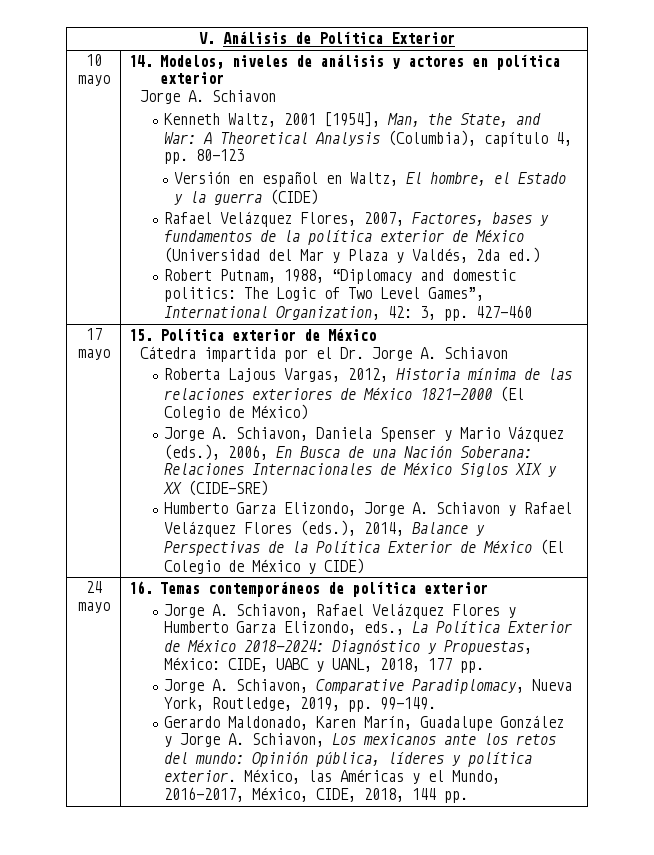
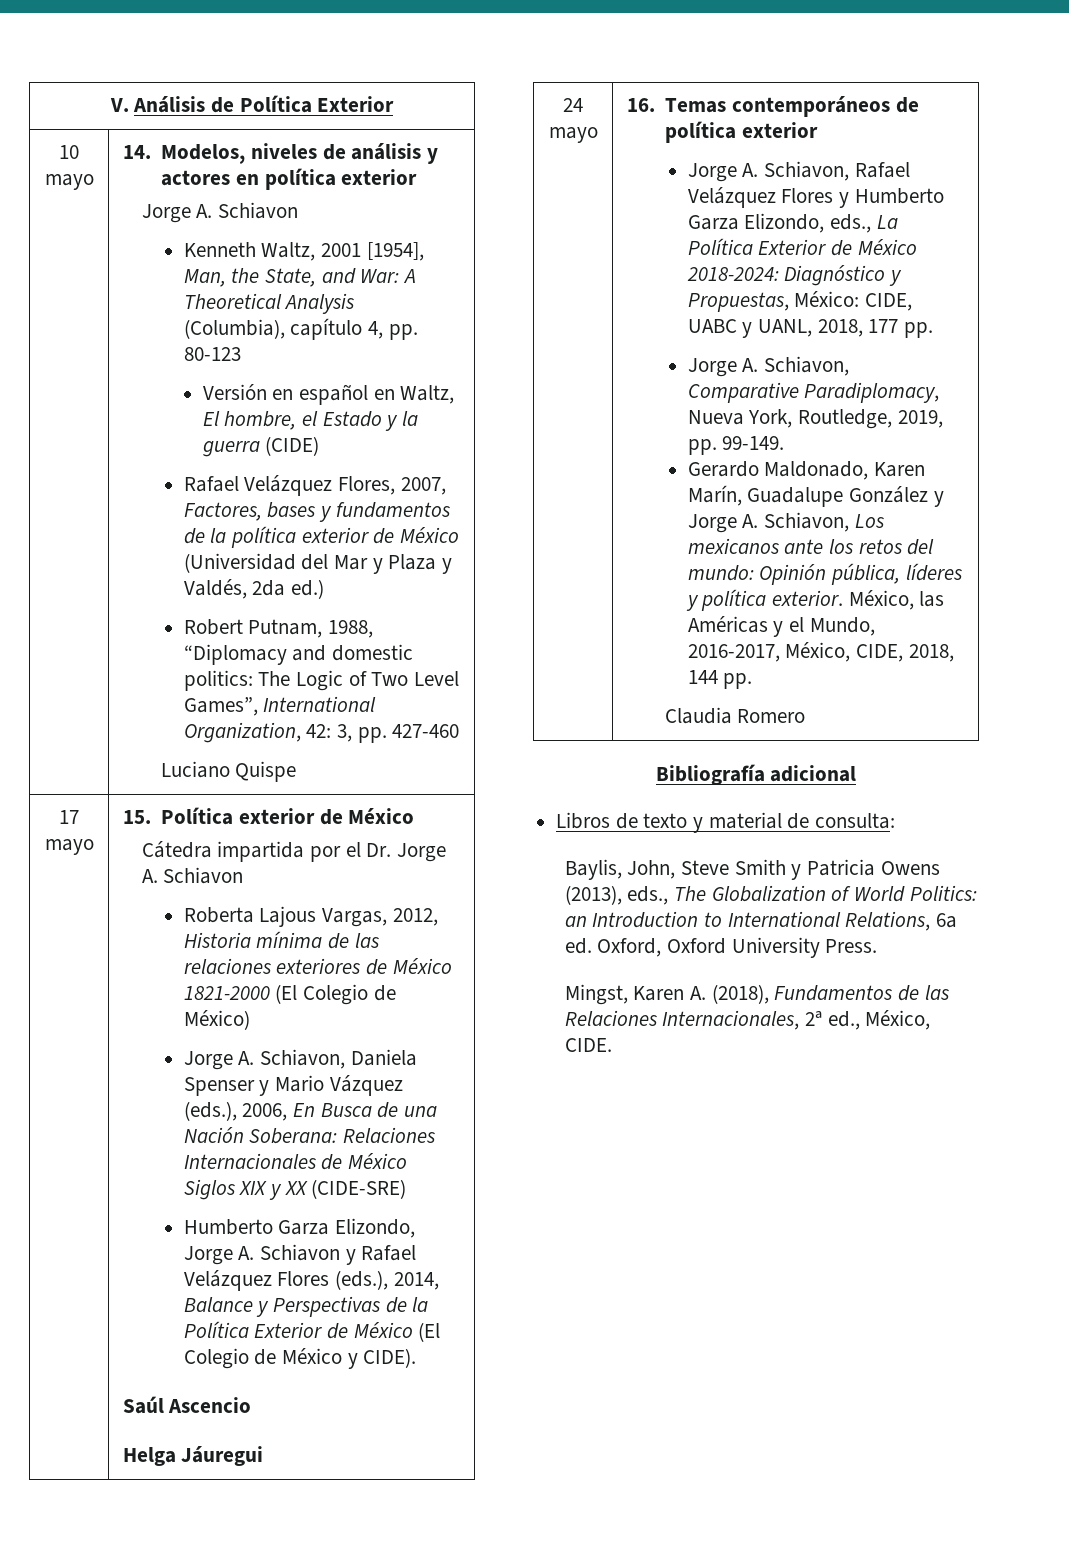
+ Luciano Quispe
- Humberto Garza Elizondo, Jorge A. Schiavon y Rafael Velázquez Flores (eds.), 2014, Balance y Perspectivas de la Política Exterior de México (El Colegio de México y CIDE)
+ Humberto Garza Elizondo, Jorge A. Schiavon y Rafael Velázquez Flores (eds.), 2014, Balance y Perspectivas de la Política Exterior de México (El Colegio de México y CIDE).
+ Saúl Ascencio
+ Helga Jáuregui
+ Claudia Romero
+ Bibliografía adicional
+ Libros de texto y material de consulta:
+ Baylis, John, Steve Smith y Patricia Owens (2013), eds., The Globalization of World Politics: an Introduction to International Relations, 6a ed. Oxford, Oxford University Press.
+ Mingst, Karen A. (2018), Fundamentos de las Relaciones Internacionales, 2ª ed., México, CIDE.

